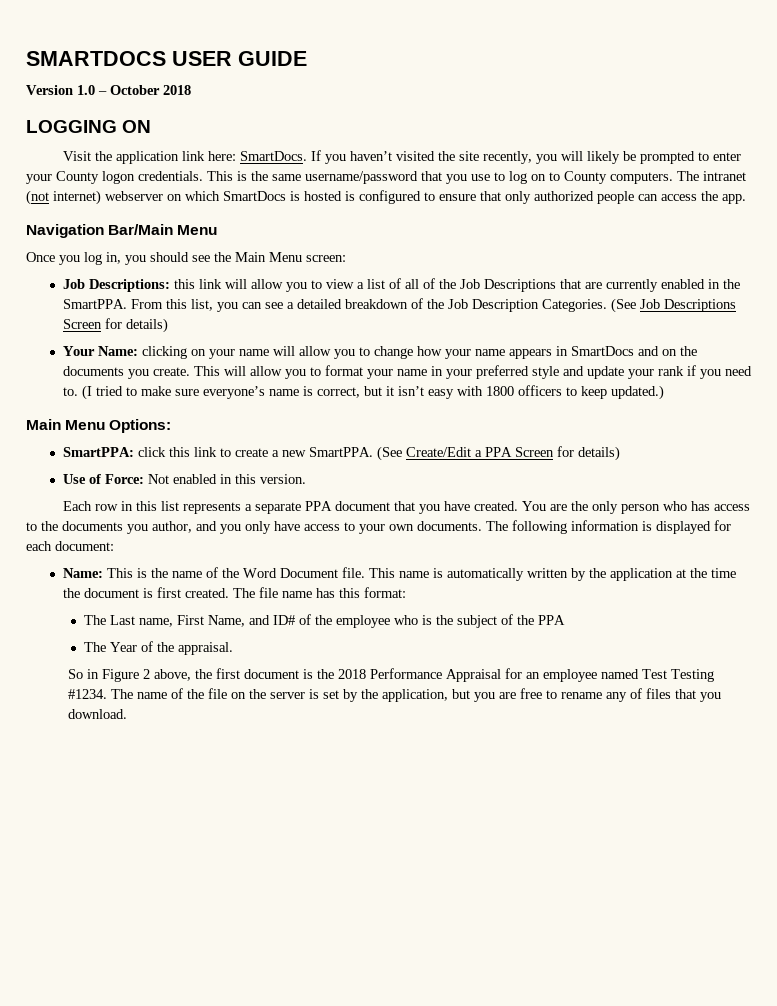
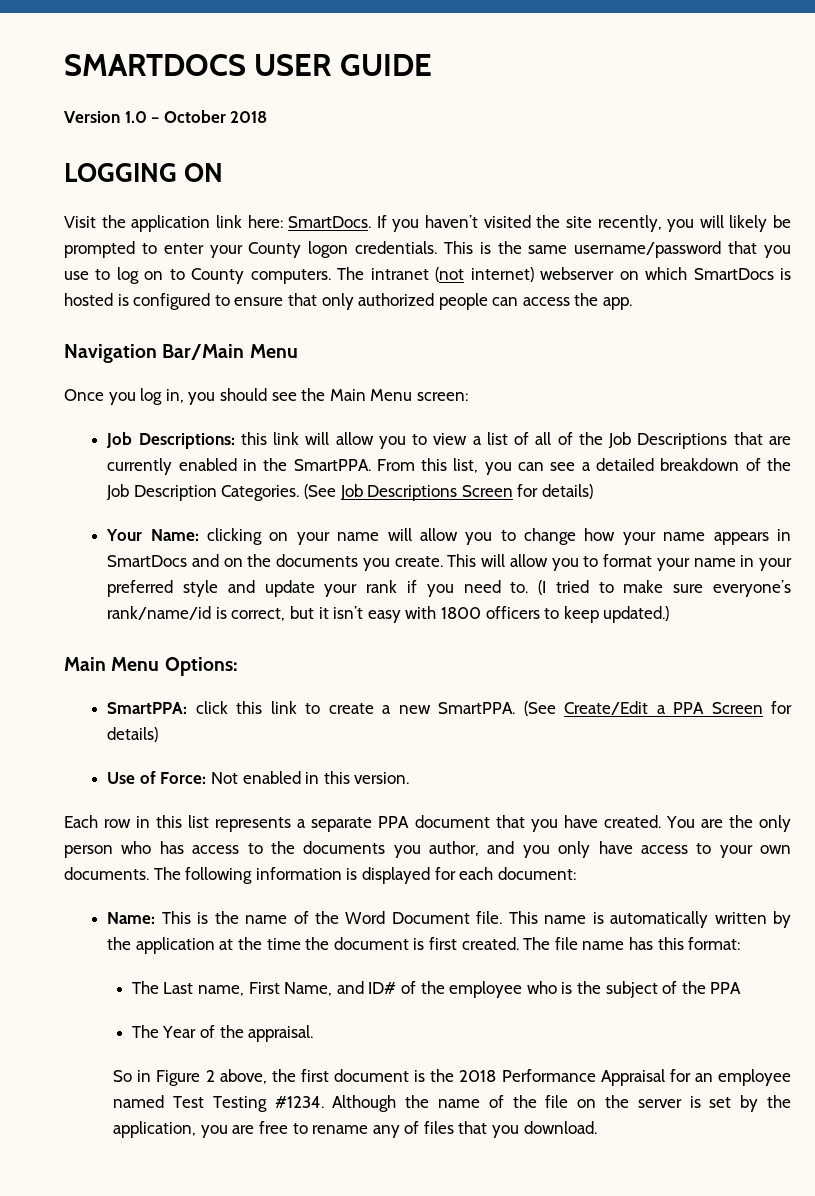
- (I tried to make sure everyone’s name is correct, but it isn’t easy with 1800 officers to keep updated.)
+ (I tried to make sure everyone’s rank/name/id is correct, but it isn’t easy with 1800 officers to keep updated.)
- The name of the file on the server is set by the application, but you are free to rename any of files that you download.
+ Although the name of the file on the server is set by the application, you are free to rename any of files that you download.

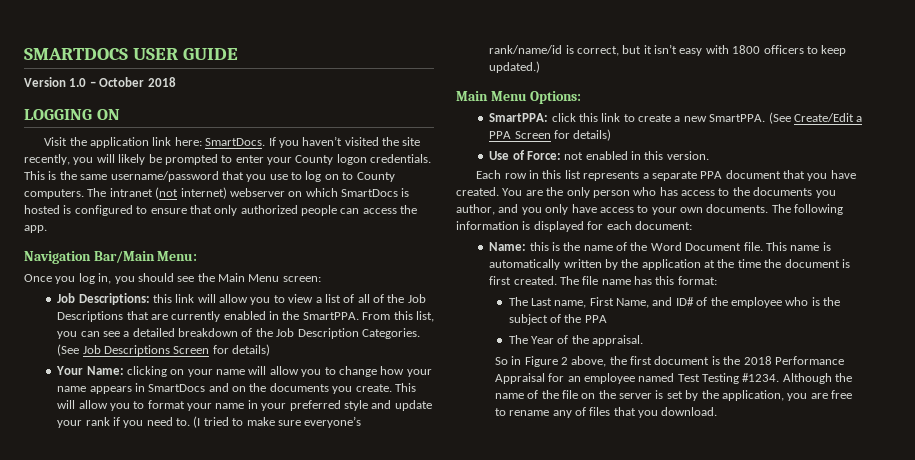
- Navigation Bar/Main Menu
+ Navigation Bar/Main Menu:
- Use of Force: Not enabled in this version.
+ Use of Force: not enabled in this version.
- Name: This is the name of the Word Document file.
+ Name: this is the name of the Word Document file.

